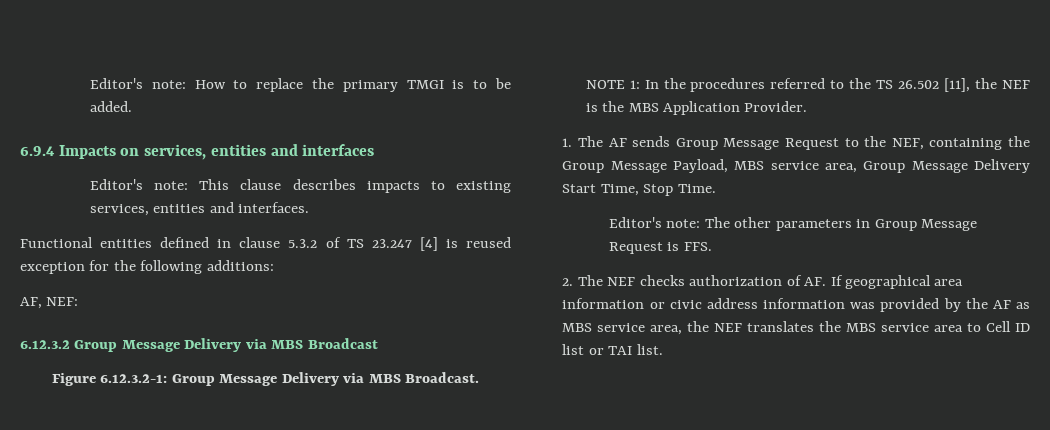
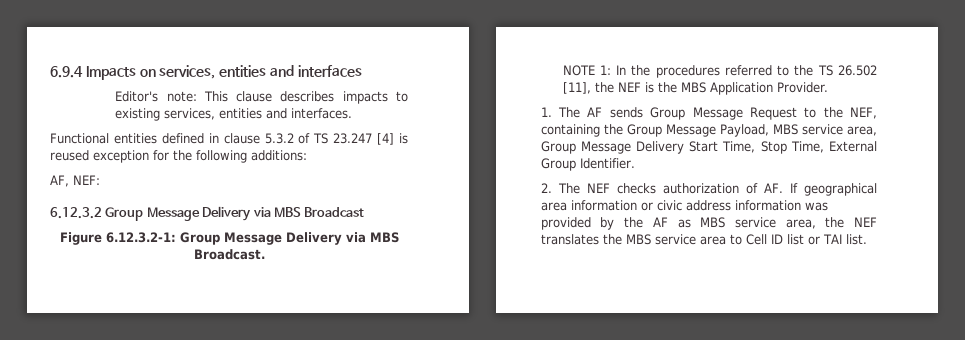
- Editor's note: How to replace the primary TMGI is to be added.
- 1. The AF sends Group Message Request to the NEF, containing the Group Message Payload, MBS service area, Group Message Delivery Start Time, Stop Time.
- Editor's note: The other parameters in Group Message Request is FFS.
+ 1. The AF sends Group Message Request to the NEF, containing the Group Message Payload, MBS service area, Group Message Delivery Start Time, Stop Time, External Group Identifier.

